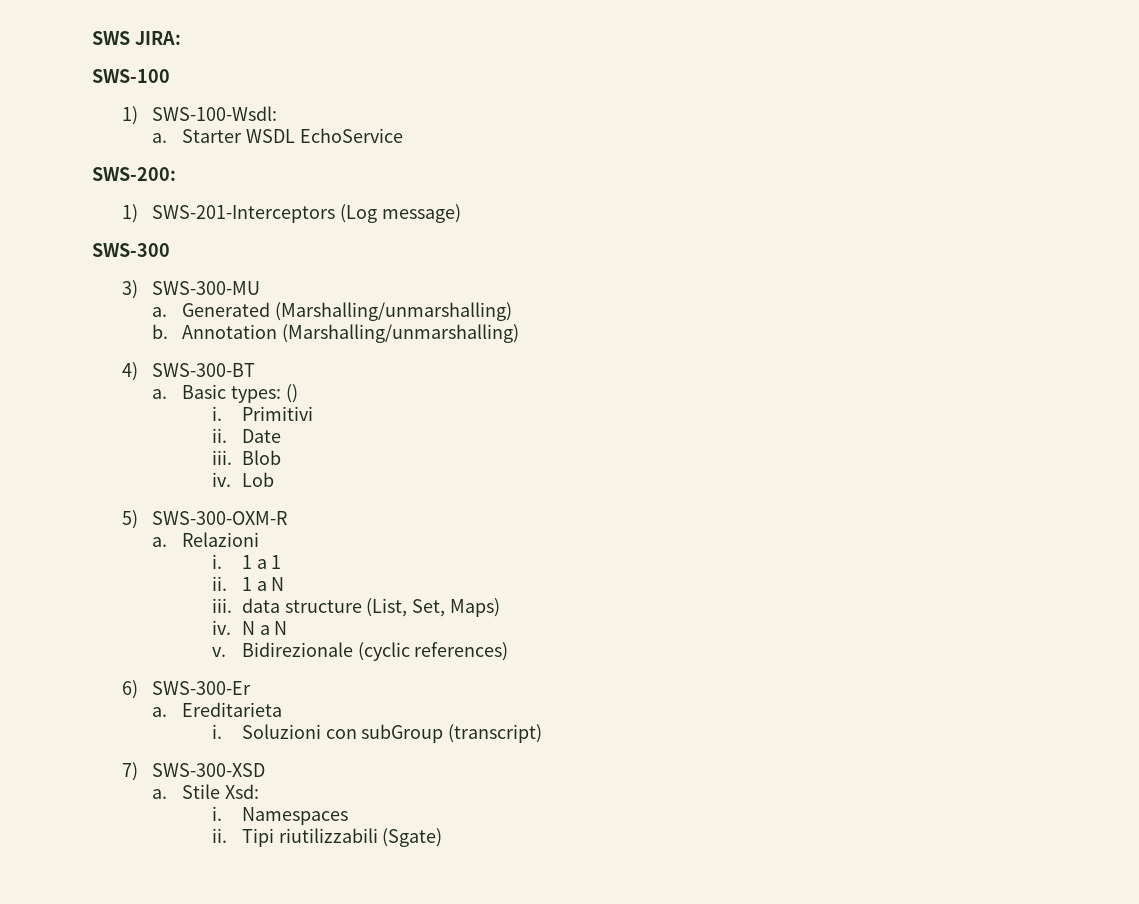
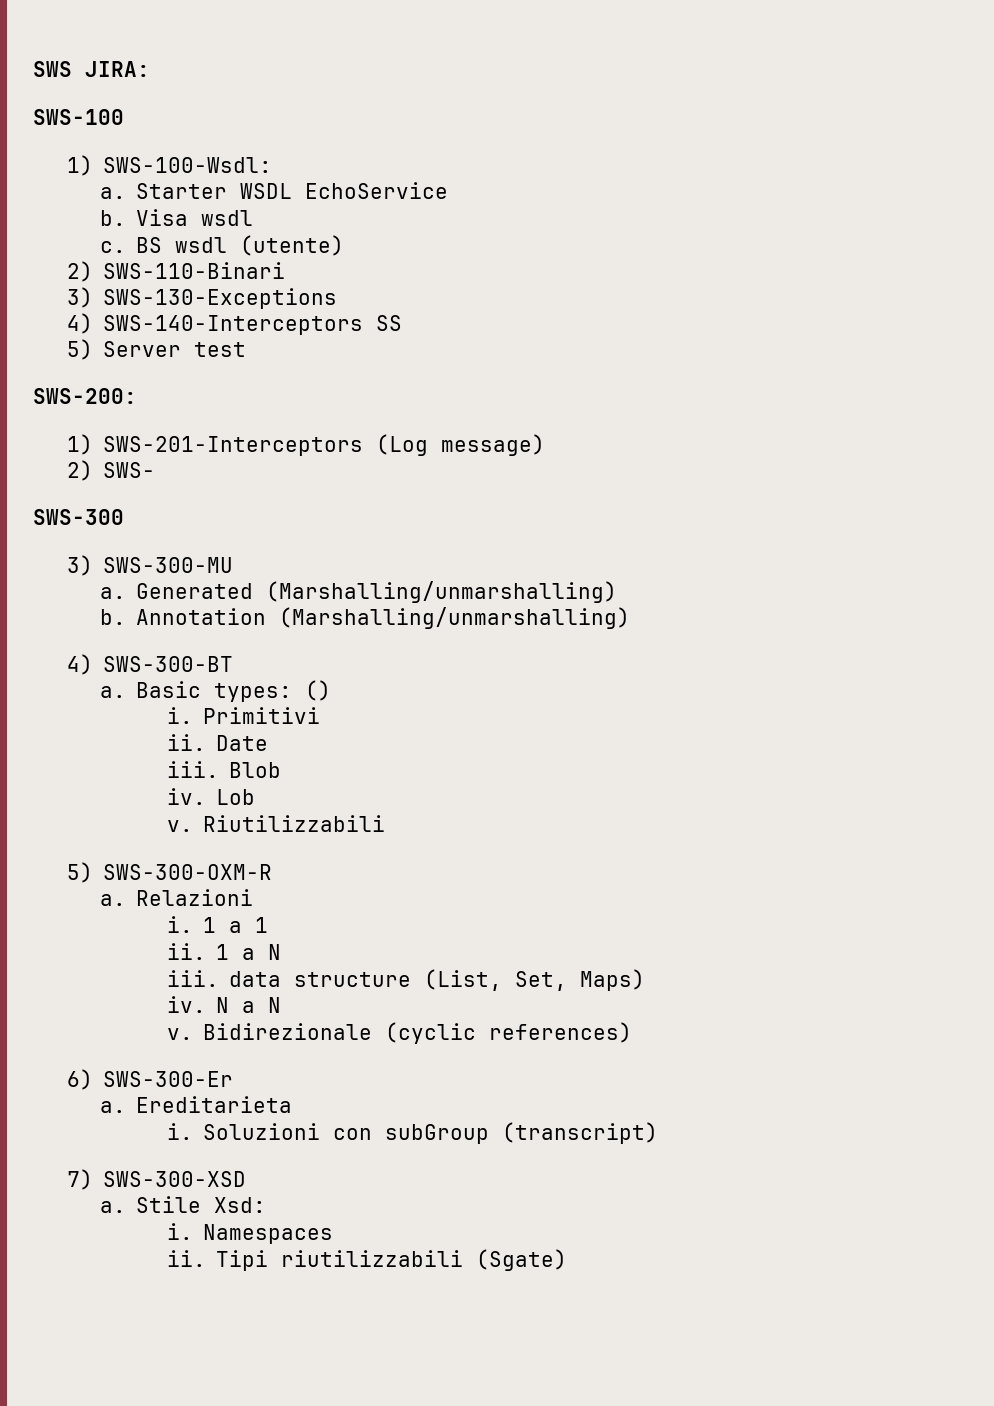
+ b. Visa wsdl
+ c. BS wsdl (utente)
+ 2) SWS-110-Binari
+ 3) SWS-130-Exceptions
+ 4) SWS-140-Interceptors SS
+ 5) Server test
+ 2) SWS-
+ v. Riutilizzabili

